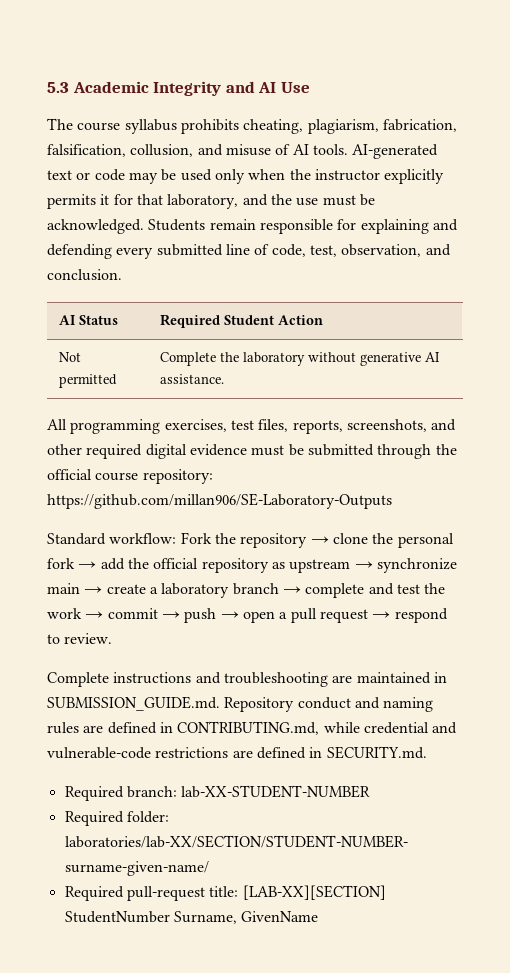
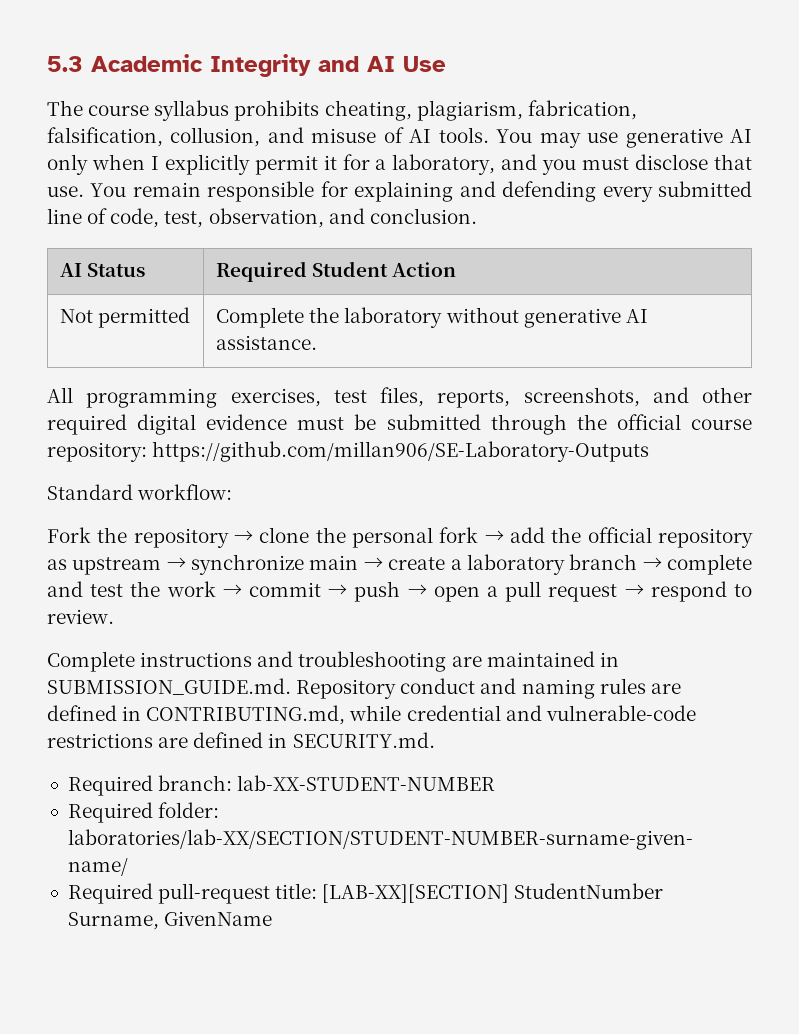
- AI-generated text or code may be used only when the instructor explicitly permits it for that laboratory, and the use must be acknowledged. Students remain responsible for explaining and defending every submitted line of code, test, observation, and conclusion.
+ You may use generative AI only when I explicitly permit it for a laboratory, and you must disclose that use. You remain responsible for explaining and defending every submitted line of code, test, observation, and conclusion.
- Standard workflow: Fork the repository → clone the personal fork → add the official repository as upstream → synchronize main → create a laboratory branch → complete and test the work → commit → push → open a pull request → respond to review.
+ Standard workflow:
+ Fork the repository → clone the personal fork → add the official repository as upstream → synchronize main → create a laboratory branch → complete and test the work → commit → push → open a pull request → respond to review.

